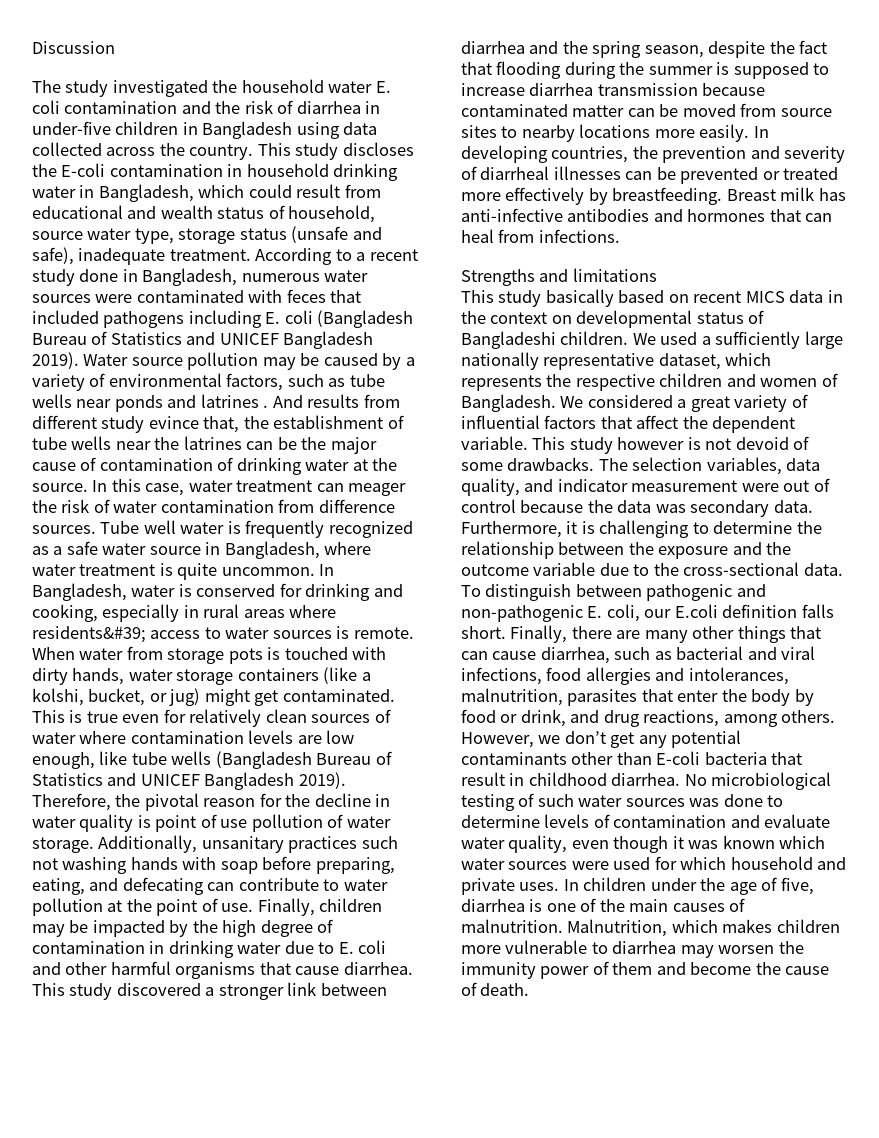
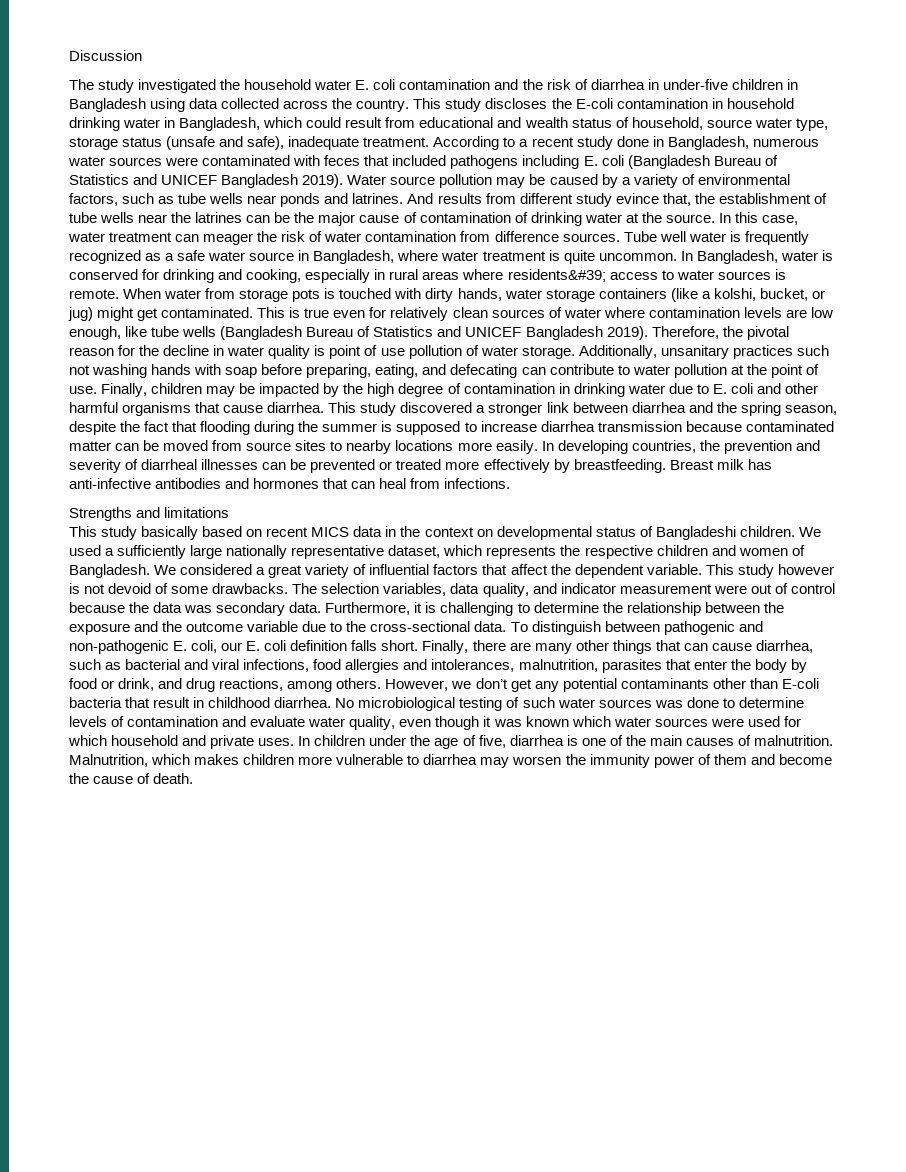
- Water source pollution may be caused by a variety of environmental factors, such as tube wells near ponds and latrines .
+ Water source pollution may be caused by a variety of environmental factors, such as tube wells near ponds and latrines.
- To distinguish between pathogenic and non-pathogenic E. coli, our E.coli definition falls short.
+ To distinguish between pathogenic and non-pathogenic E. coli, our E. coli definition falls short.

